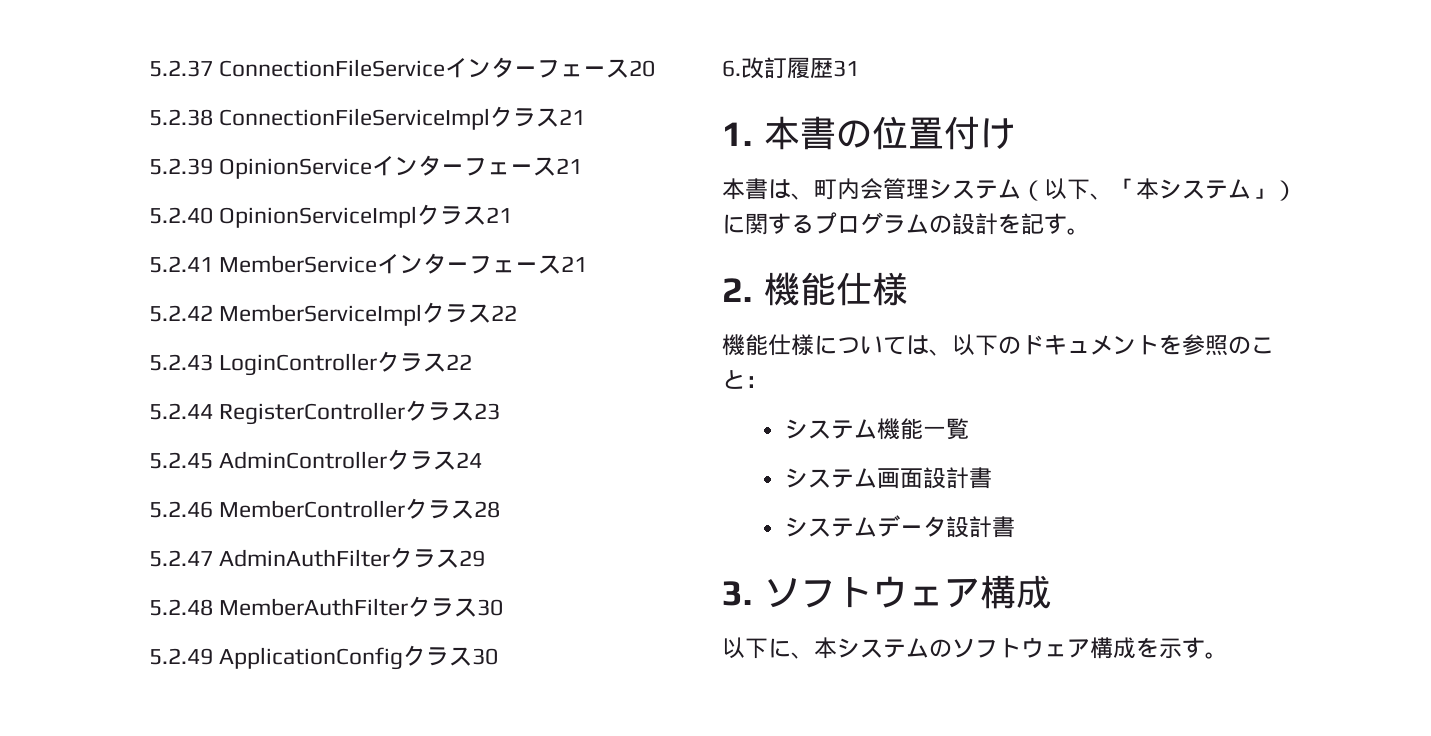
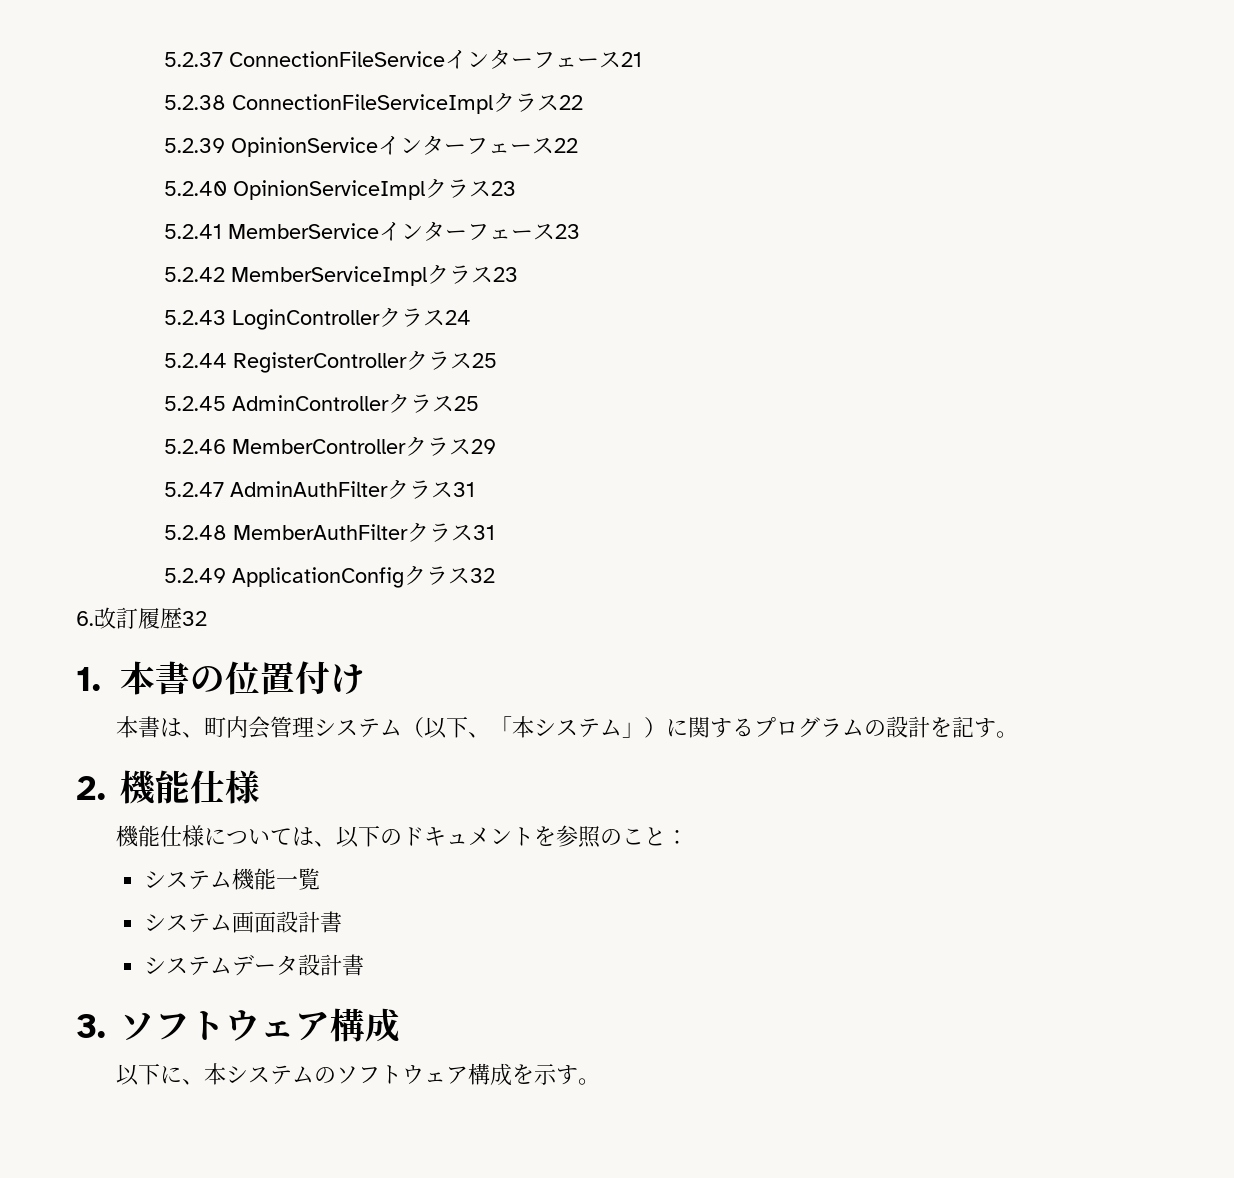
- 5.2.37 ConnectionFileServiceインターフェース20
+ 5.2.37 ConnectionFileServiceインターフェース21
- 5.2.38 ConnectionFileServiceImplクラス21
+ 5.2.38 ConnectionFileServiceImplクラス22
- 5.2.39 OpinionServiceインターフェース21
+ 5.2.39 OpinionServiceインターフェース22
- 5.2.40 OpinionServiceImplクラス21
+ 5.2.40 OpinionServiceImplクラス23
- 5.2.41 MemberServiceインターフェース21
+ 5.2.41 MemberServiceインターフェース23
- 5.2.42 MemberServiceImplクラス22
+ 5.2.42 MemberServiceImplクラス23
- 5.2.43 LoginControllerクラス22
+ 5.2.43 LoginControllerクラス24
- 5.2.44 RegisterControllerクラス23
+ 5.2.44 RegisterControllerクラス25
- 5.2.45 AdminControllerクラス24
+ 5.2.45 AdminControllerクラス25
- 5.2.46 MemberControllerクラス28
+ 5.2.46 MemberControllerクラス29
- 5.2.47 AdminAuthFilterクラス29
+ 5.2.47 AdminAuthFilterクラス31
- 5.2.48 MemberAuthFilterクラス30
+ 5.2.48 MemberAuthFilterクラス31
- 5.2.49 ApplicationConfigクラス30
+ 5.2.49 ApplicationConfigクラス32
- 6.改訂履歴31
+ 6.改訂履歴32

